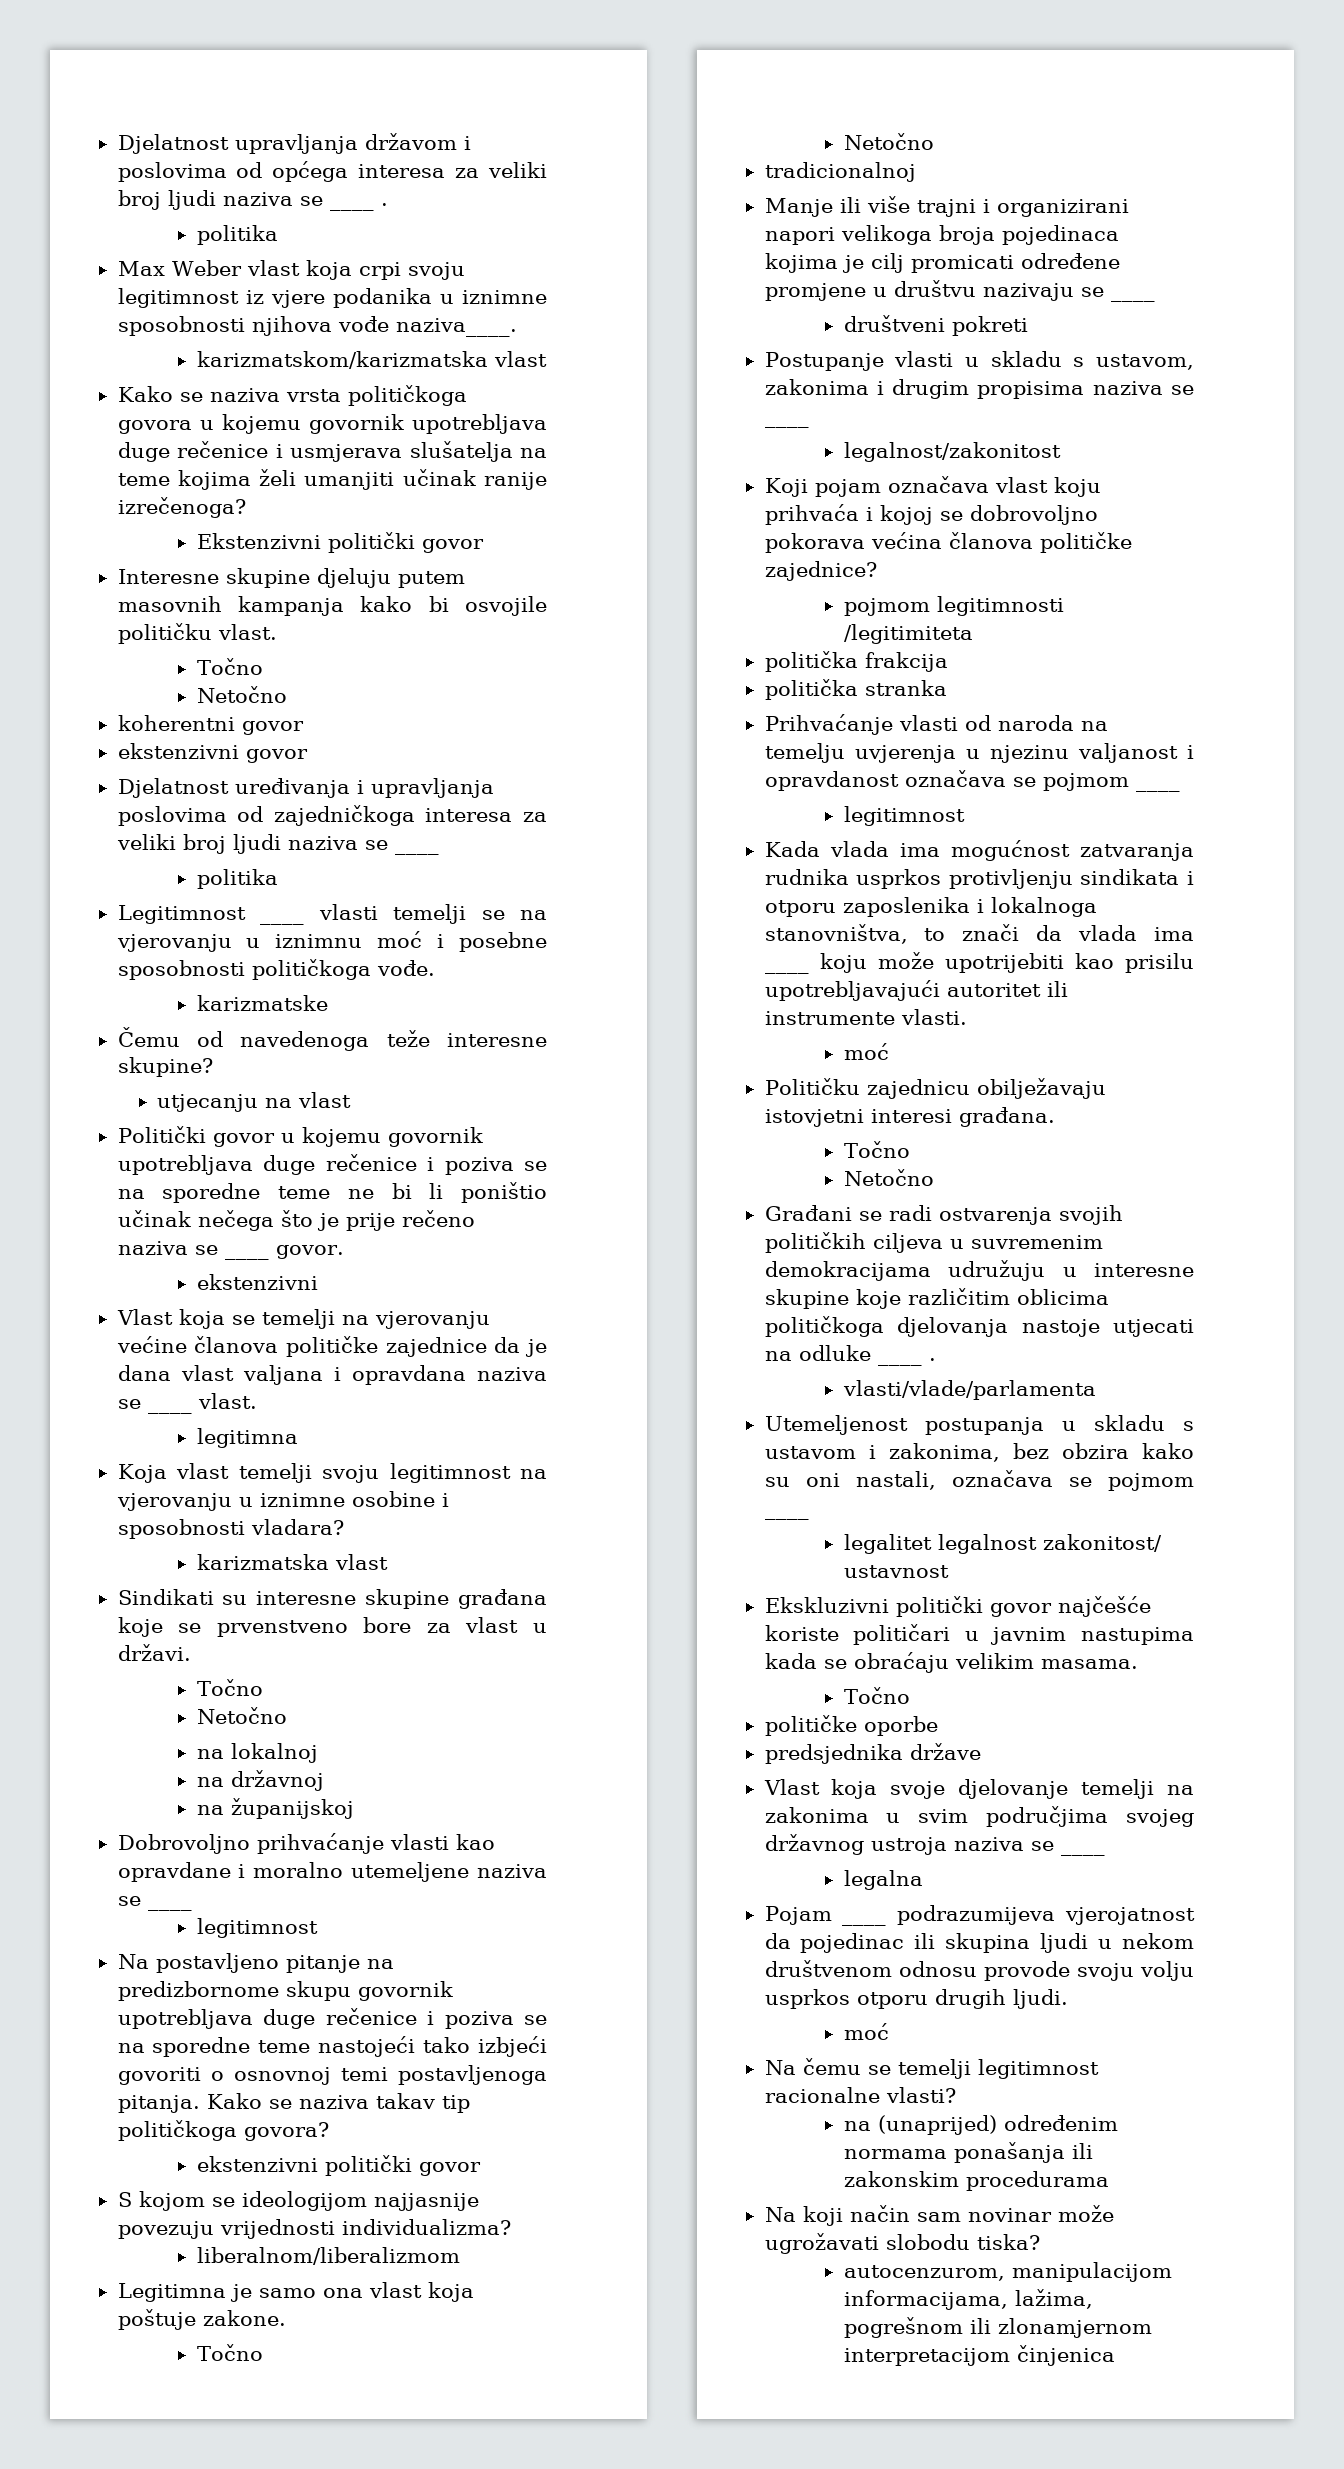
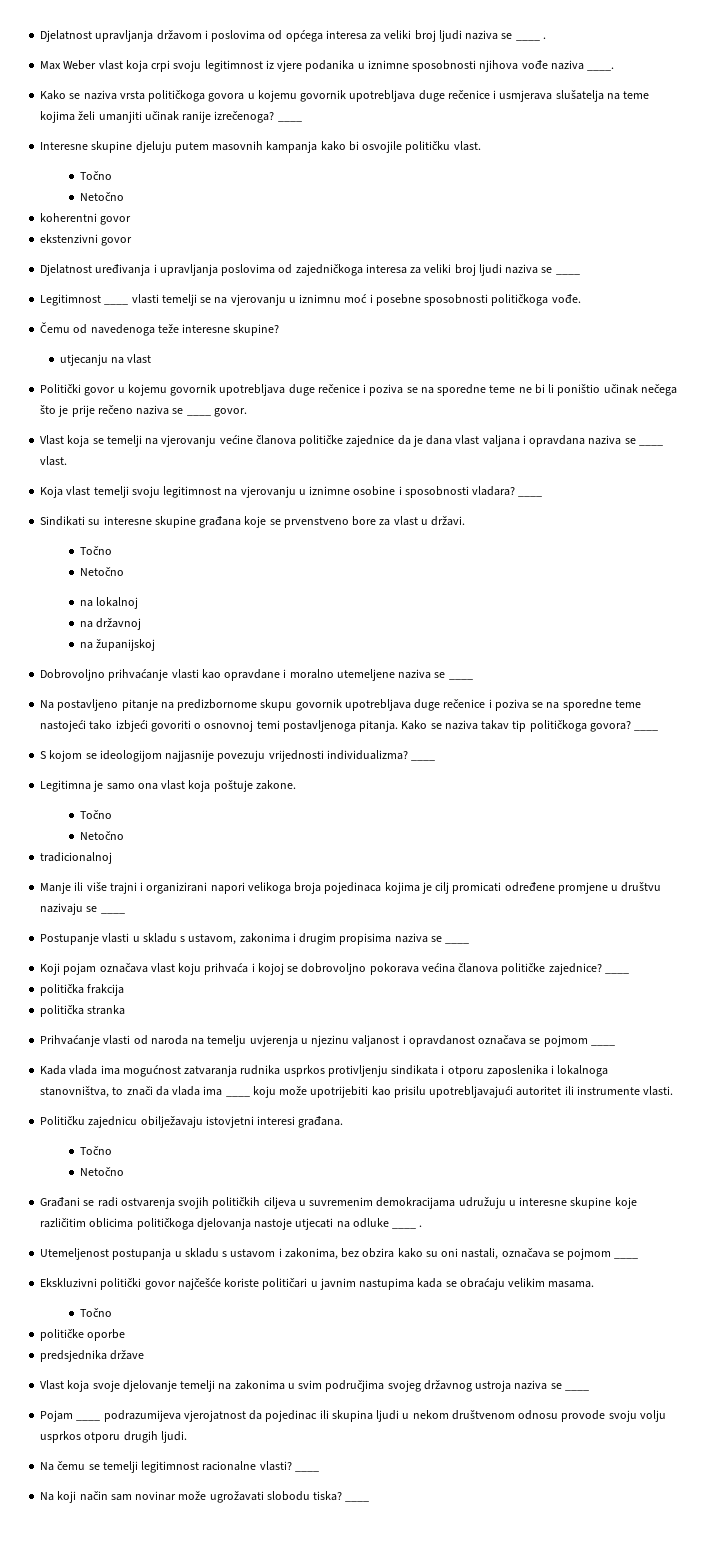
  Djelatnost upravljanja državom i poslovima od općega interesa za veliki broj ljudi naziva se ____ .
- politika
- Max Weber vlast koja crpi svoju legitimnost iz vjere podanika u iznimne sposobnosti njihova vođe naziva____.
- karizmatskom/karizmatska vlast
+ Max Weber vlast koja crpi svoju legitimnost iz vjere podanika u iznimne sposobnosti njihova vođe naziva ____.
- Kako se naziva vrsta političkoga govora u kojemu govornik upotrebljava duge rečenice i usmjerava slušatelja na teme kojima želi umanjiti učinak ranije izrečenoga?
- Ekstenzivni politički govor
+ Kako se naziva vrsta političkoga govora u kojemu govornik upotrebljava duge rečenice i usmjerava slušatelja na teme kojima želi umanjiti učinak ranije izrečenoga? ____
  Djelatnost uređivanja i upravljanja poslovima od zajedničkoga interesa za veliki broj ljudi naziva se ____
- politika
- karizmatske
  Politički govor u kojemu govornik upotrebljava duge rečenice i poziva se na sporedne teme ne bi li poništio učinak nečega što je prije rečeno naziva se ____ govor.
- ekstenzivni
- legitimna
- Koja vlast temelji svoju legitimnost na vjerovanju u iznimne osobine i sposobnosti vladara?
- karizmatska vlast
+ Koja vlast temelji svoju legitimnost na vjerovanju u iznimne osobine i sposobnosti vladara? ____
  Dobrovoljno prihvaćanje vlasti kao opravdane i moralno utemeljene naziva se ____
- legitimnost
- Kako se naziva takav tip političkoga govora?
- ekstenzivni politički govor
+ Kako se naziva takav tip političkoga govora? ____
- S kojom se ideologijom najjasnije povezuju vrijednosti individualizma?
- liberalnom/liberalizmom
+ S kojom se ideologijom najjasnije povezuju vrijednosti individualizma? ____
- društveni pokreti
- legalnost/zakonitost
- Koji pojam označava vlast koju prihvaća i kojoj se dobrovoljno pokorava većina članova političke zajednice?
- pojmom legitimnosti /legitimiteta
+ Koji pojam označava vlast koju prihvaća i kojoj se dobrovoljno pokorava većina članova političke zajednice? ____
  Prihvaćanje vlasti od naroda na temelju uvjerenja u njezinu valjanost i opravdanost označava se pojmom ____
- legitimnost
  Kada vlada ima mogućnost zatvaranja rudnika usprkos protivljenju sindikata i otporu zaposlenika i lokalnoga stanovništva, to znači da vlada ima ____ koju može upotrijebiti kao prisilu upotrebljavajući autoritet ili instrumente vlasti.
- moć
- vlasti/vlade/parlamenta
- legalitet legalnost zakonitost/ ustavnost
- legalna
  Pojam ____ podrazumijeva vjerojatnost da pojedinac ili skupina ljudi u nekom društvenom odnosu provode svoju volju usprkos otporu drugih ljudi.
- moć
- Na čemu se temelji legitimnost racionalne vlasti?
- na (unaprijed) određenim normama ponašanja ili zakonskim procedurama
+ Na čemu se temelji legitimnost racionalne vlasti? ____
- Na koji način sam novinar može ugrožavati slobodu tiska?
- autocenzurom, manipulacijom informacijama, lažima, pogrešnom ili zlonamjernom interpretacijom činjenica
+ Na koji način sam novinar može ugrožavati slobodu tiska? ____

